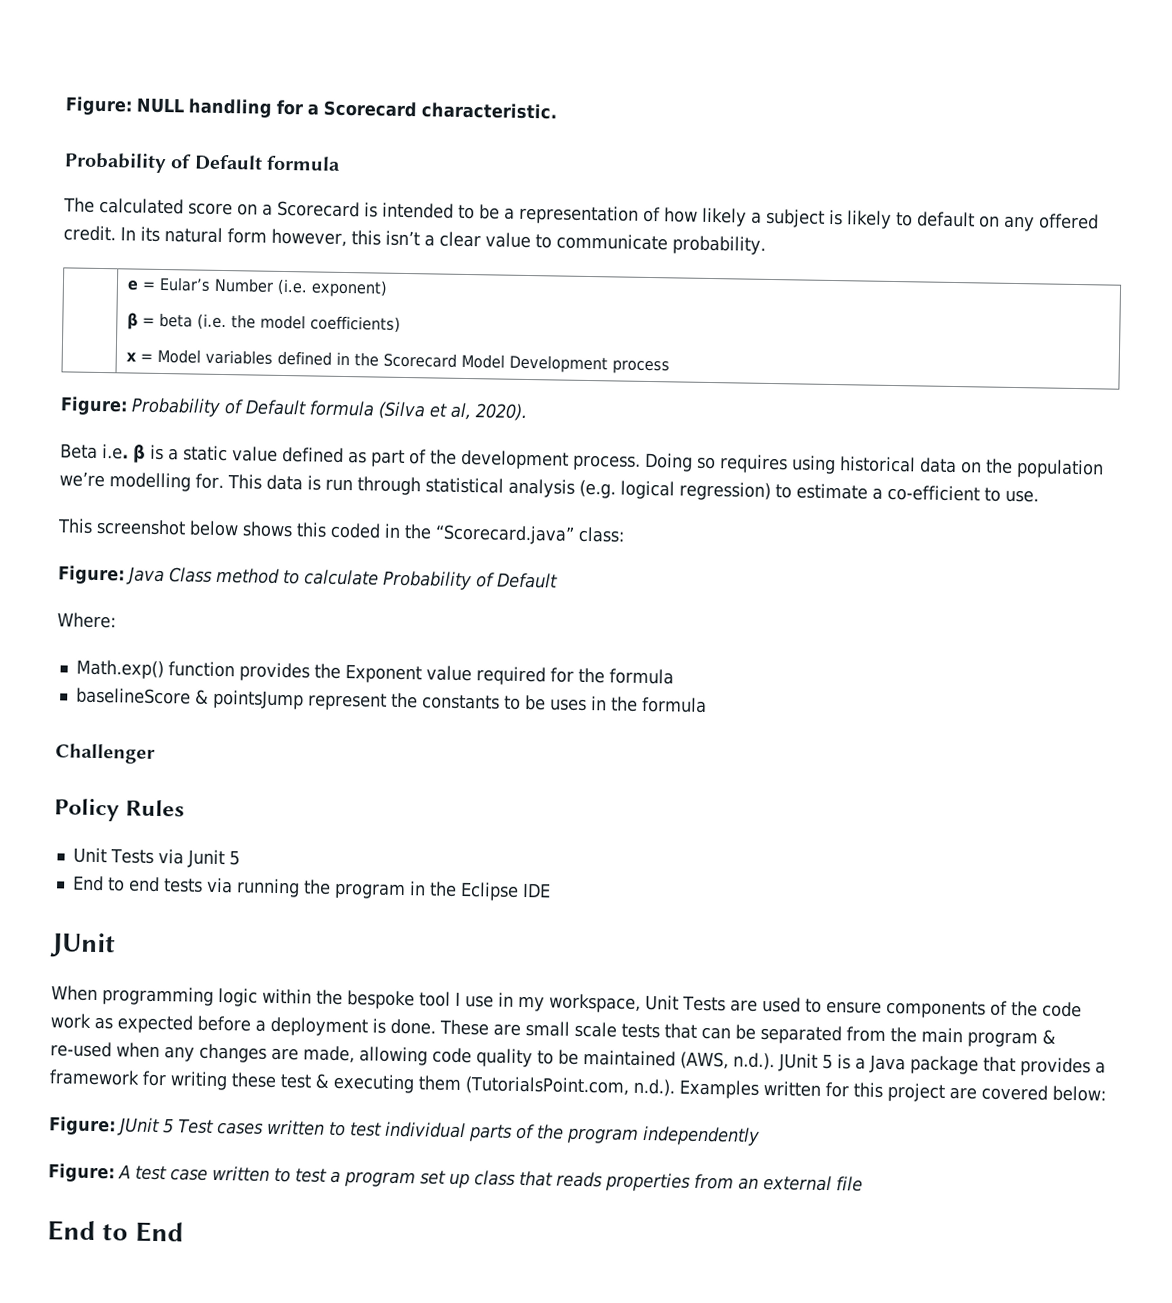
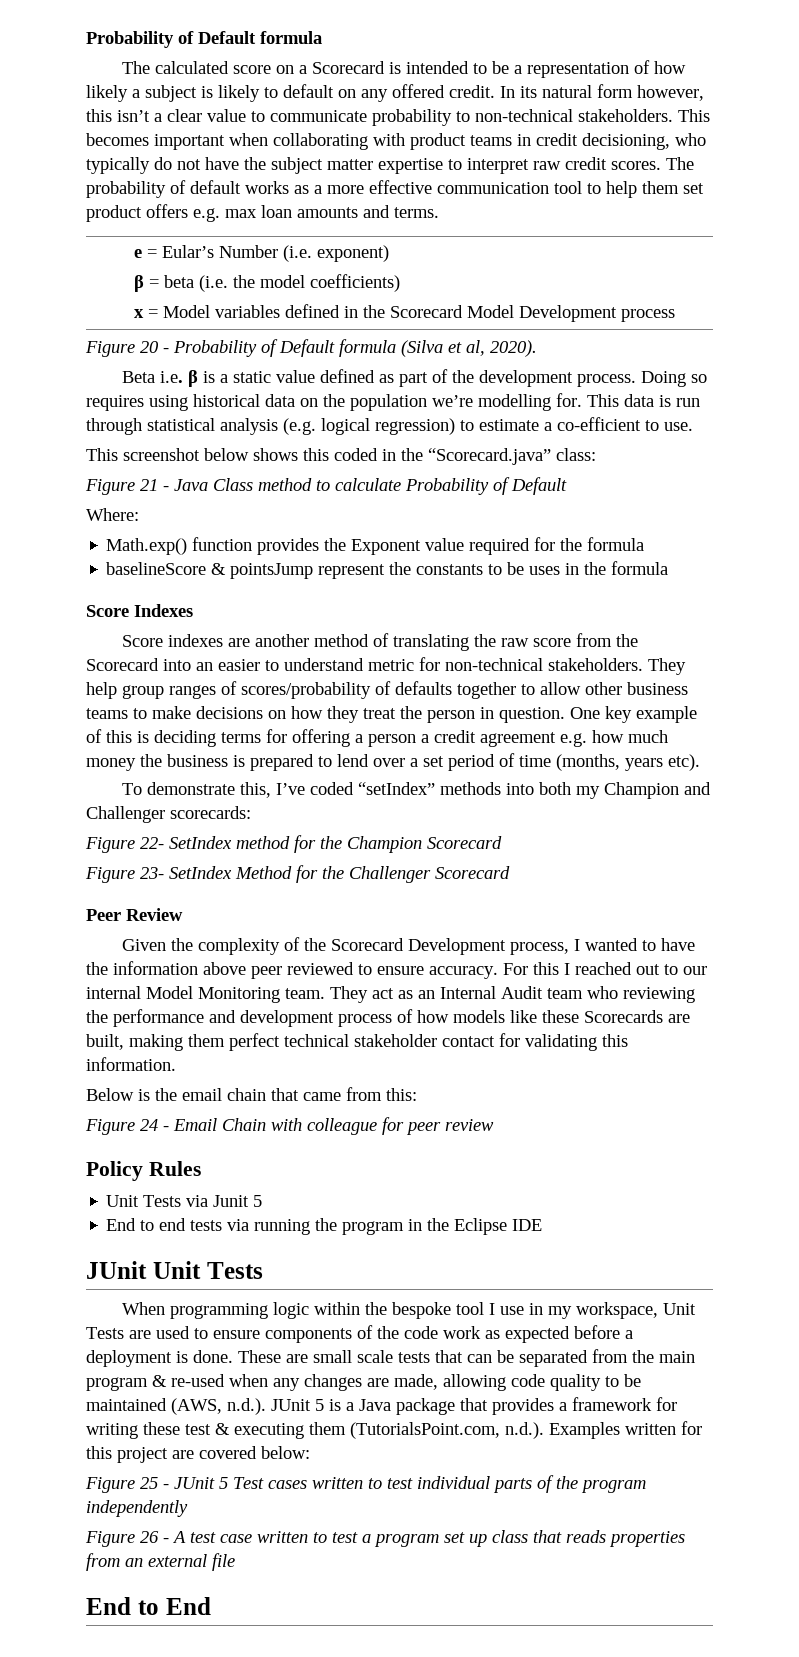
- Figure: NULL handling for a Scorecard characteristic.
- In its natural form however, this isn’t a clear value to communicate probability.
+ In its natural form however, this isn’t a clear value to communicate probability to non-technical stakeholders. This becomes important when collaborating with product teams in credit decisioning, who typically do not have the subject matter expertise to interpret raw credit scores. The probability of default works as a more effective communication tool to help them set product offers e.g. max loan amounts and terms.
- Figure: Probability of Default formula (Silva et al, 2020).
+ Figure 20 - Probability of Default formula (Silva et al, 2020).
- Figure: Java Class method to calculate Probability of Default
+ Figure 21 - Java Class method to calculate Probability of Default
- Challenger
+ Score Indexes
+ Score indexes are another method of translating the raw score from the Scorecard into an easier to understand metric for non-technical stakeholders. They help group ranges of scores/probability of defaults together to allow other business teams to make decisions on how they treat the person in question. One key example of this is deciding terms for offering a person a credit agreement e.g. how much money the business is prepared to lend over a set period of time (months, years etc).
+ To demonstrate this, I’ve coded “setIndex” methods into both my Champion and Challenger scorecards:
+ Figure 22- SetIndex method for the Champion Scorecard
+ Figure 23- SetIndex Method for the Challenger Scorecard
+ Peer Review
+ Given the complexity of the Scorecard Development process, I wanted to have the information above peer reviewed to ensure accuracy. For this I reached out to our internal Model Monitoring team. They act as an Internal Audit team who reviewing the performance and development process of how models like these Scorecards are built, making them perfect technical stakeholder contact for validating this information.
+ Below is the email chain that came from this:
+ Figure 24 - Email Chain with colleague for peer review
  End to end tests via running the program in the Eclipse IDE
- JUnit
+ JUnit Unit Tests
- Figure: JUnit 5 Test cases written to test individual parts of the program independently
+ Figure 25 - JUnit 5 Test cases written to test individual parts of the program independently
- Figure: A test case written to test a program set up class that reads properties from an external file
+ Figure 26 - A test case written to test a program set up class that reads properties from an external file

